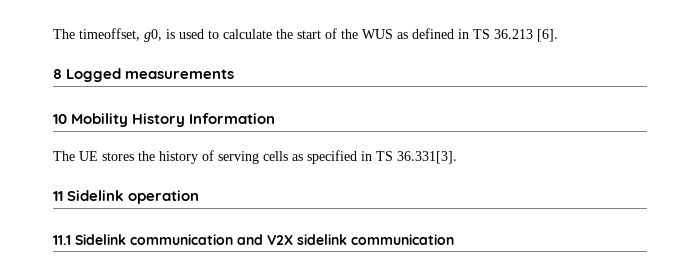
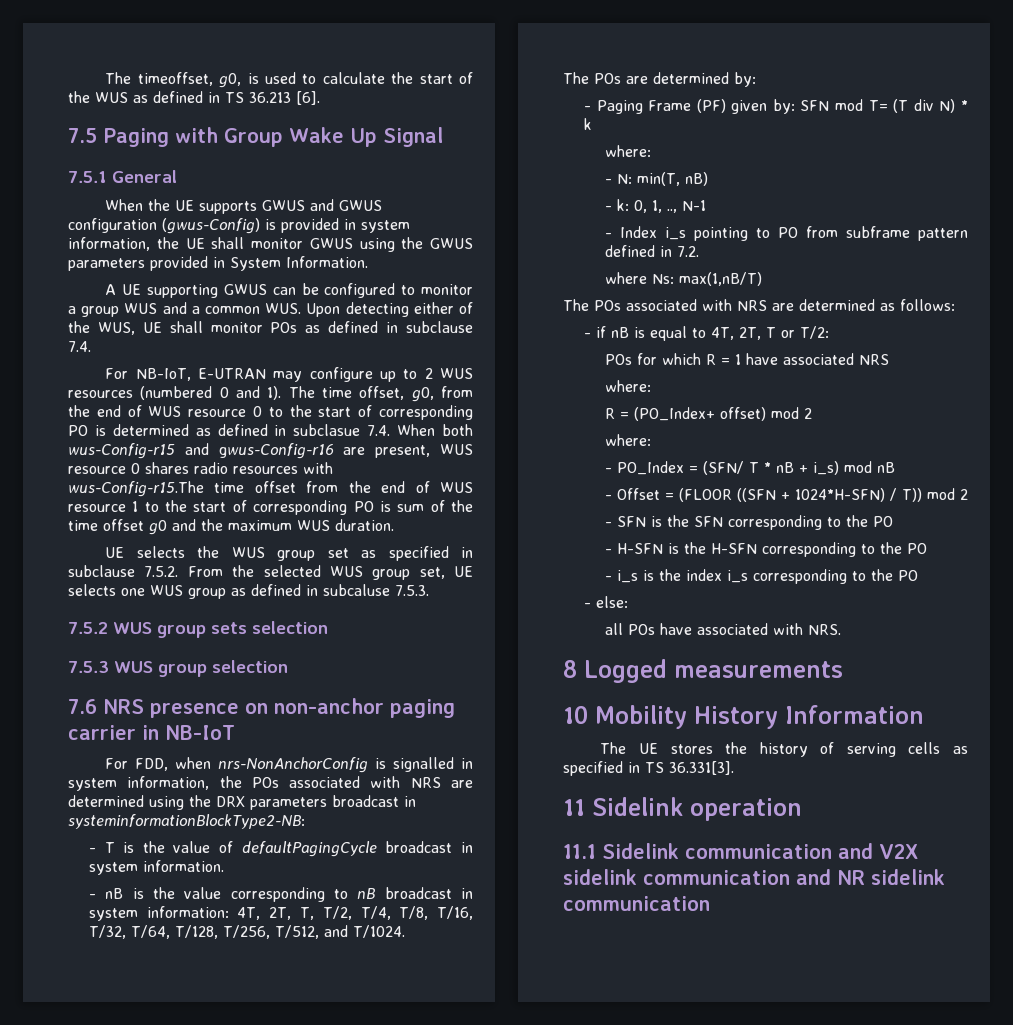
+ 7.5 Paging with Group Wake Up Signal
+ 7.5.1 General
+ When the UE supports GWUS and GWUS configuration (gwus-Config) is provided in system information, the UE shall monitor GWUS using the GWUS parameters provided in System Information.
+ A UE supporting GWUS can be configured to monitor a group WUS and a common WUS. Upon detecting either of the WUS, UE shall monitor POs as defined in subclause 7.4.
+ For NB-IoT, E-UTRAN may configure up to 2 WUS resources (numbered 0 and 1). The time offset, g0, from the end of WUS resource 0 to the start of corresponding PO is determined as defined in subclasue 7.4. When both wus-Config-r15 and gwus-Config-r16 are present, WUS resource 0 shares radio resources with wus-Config-r15.The time offset from the end of WUS resource 1 to the start of corresponding PO is sum of the time offset g0 and the maximum WUS duration.
+ UE selects the WUS group set as specified in subclause 7.5.2. From the selected WUS group set, UE selects one WUS group as defined in subcaluse 7.5.3.
+ 7.5.2 WUS group sets selection
+ 7.5.3 WUS group selection
+ 7.6 NRS presence on non-anchor paging carrier in NB-IoT
+ For FDD, when nrs-NonAnchorConfig is signalled in system information, the POs associated with NRS are determined using the DRX parameters broadcast in systeminformationBlockType2-NB:
+ - T is the value of defaultPagingCycle broadcast in system information.
+ - nB is the value corresponding to nB broadcast in system information: 4T, 2T, T, T/2, T/4, T/8, T/16, T/32, T/64, T/128, T/256, T/512, and T/1024.
+ The POs are determined by:
+ - Paging Frame (PF) given by: SFN mod T= (T div N) * k
+ where:
+ - N: min(T, nB)
+ - k: 0, 1, .., N-1
+ - Index i_s pointing to PO from subframe pattern defined in 7.2.
+ where Ns: max(1,nB/T)
+ The POs associated with NRS are determined as follows:
+ - if nB is equal to 4T, 2T, T or T/2:
+ POs for which R = 1 have associated NRS
+ where:
+ R = (PO_Index+ offset) mod 2
+ where:
+ - PO_Index = (SFN/ T * nB + i_s) mod nB
+ - Offset = (FLOOR ((SFN + 1024*H-SFN) / T)) mod 2
+ - SFN is the SFN corresponding to the PO
+ - H-SFN is the H-SFN corresponding to the PO
+ - i_s is the index i_s corresponding to the PO
+ - else:
+ all POs have associated with NRS.
- 11.1 Sidelink communication and V2X sidelink communication
+ 11.1 Sidelink communication and V2X sidelink communication and NR sidelink communication

